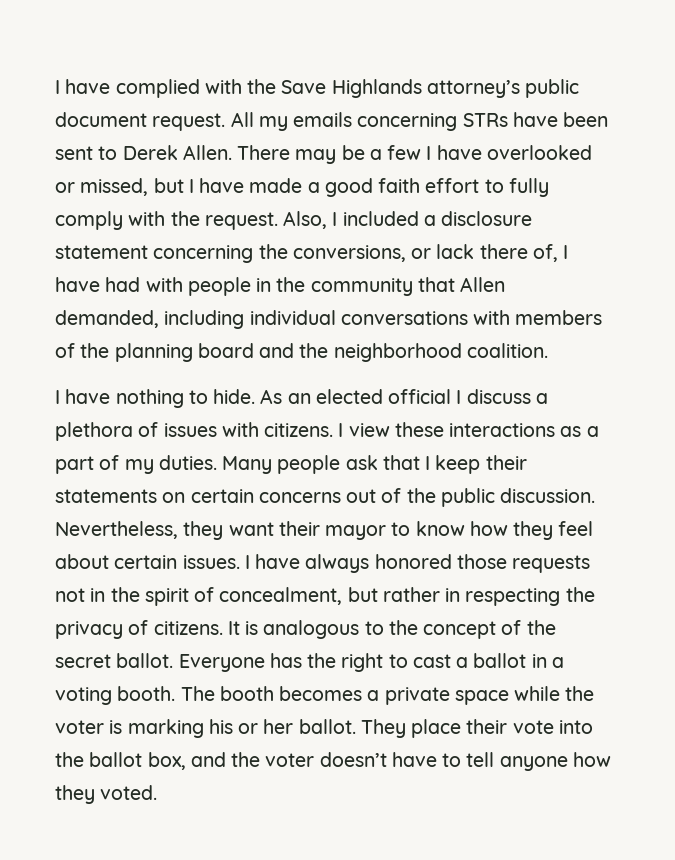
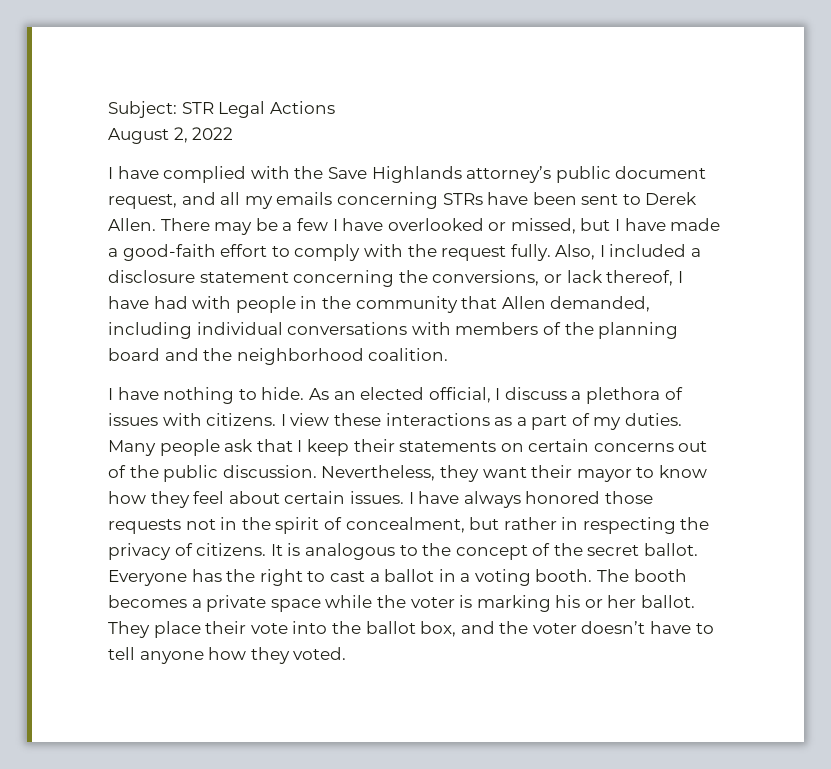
+ Subject: STR Legal Actions
+ August 2, 2022
- I have complied with the Save Highlands attorney’s public document request. All my emails concerning STRs have been sent to Derek Allen.
+ I have complied with the Save Highlands attorney’s public document request, and all my emails concerning STRs have been sent to Derek Allen.
- There may be a few I have overlooked or missed, but I have made a good faith effort to fully comply with the request.
+ There may be a few I have overlooked or missed, but I have made a good-faith effort to comply with the request fully.
- Also, I included a disclosure statement concerning the conversions, or lack there of, I have had with people in the community that Allen demanded, including individual conversations with members of the planning board and the neighborhood coalition.
+ Also, I included a disclosure statement concerning the conversions, or lack thereof, I have had with people in the community that Allen demanded, including individual conversations with members of the planning board and the neighborhood coalition.
- As an elected official I discuss a plethora of issues with citizens.
+ As an elected official, I discuss a plethora of issues with citizens.

